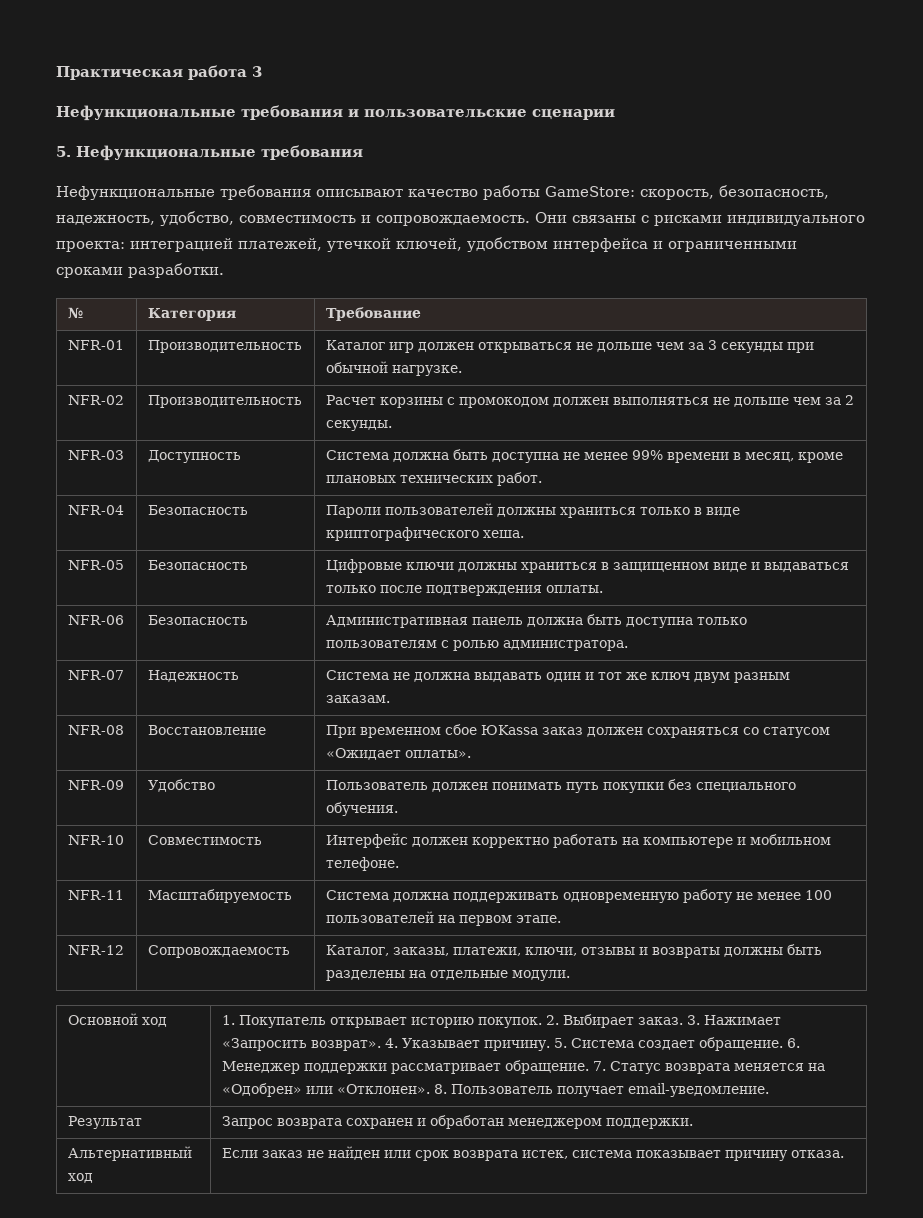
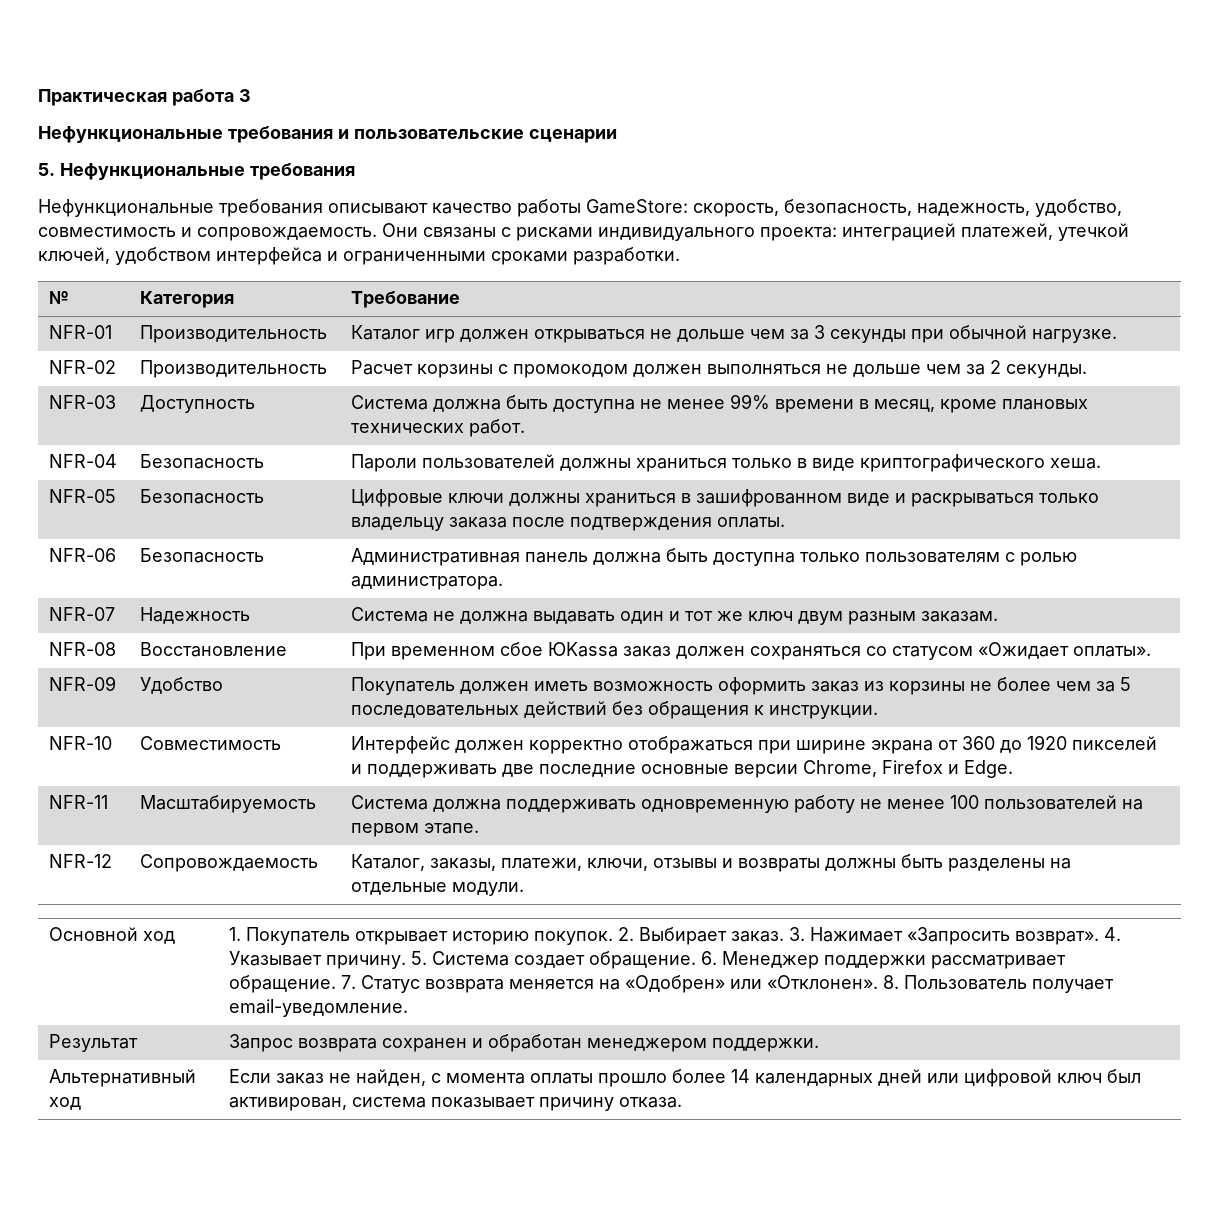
- NFR-05 | Безопасность | Цифровые ключи должны храниться в защищенном виде и выдаваться только после подтверждения оплаты.
+ NFR-05 | Безопасность | Цифровые ключи должны храниться в зашифрованном виде и раскрываться только владельцу заказа после подтверждения оплаты.
- NFR-09 | Удобство | Пользователь должен понимать путь покупки без специального обучения.
+ NFR-09 | Удобство | Покупатель должен иметь возможность оформить заказ из корзины не более чем за 5 последовательных действий без обращения к инструкции.
- NFR-10 | Совместимость | Интерфейс должен корректно работать на компьютере и мобильном телефоне.
+ NFR-10 | Совместимость | Интерфейс должен корректно отображаться при ширине экрана от 360 до 1920 пикселей и поддерживать две последние основные версии Chrome, Firefox и Edge.
- Альтернативный ход | Если заказ не найден или срок возврата истек, система показывает причину отказа.
+ Альтернативный ход | Если заказ не найден, с момента оплаты прошло более 14 календарных дней или цифровой ключ был активирован, система показывает причину отказа.

